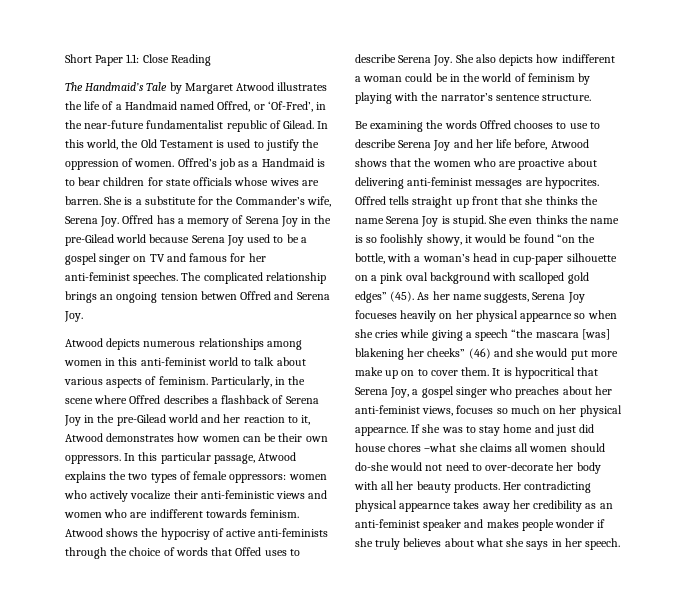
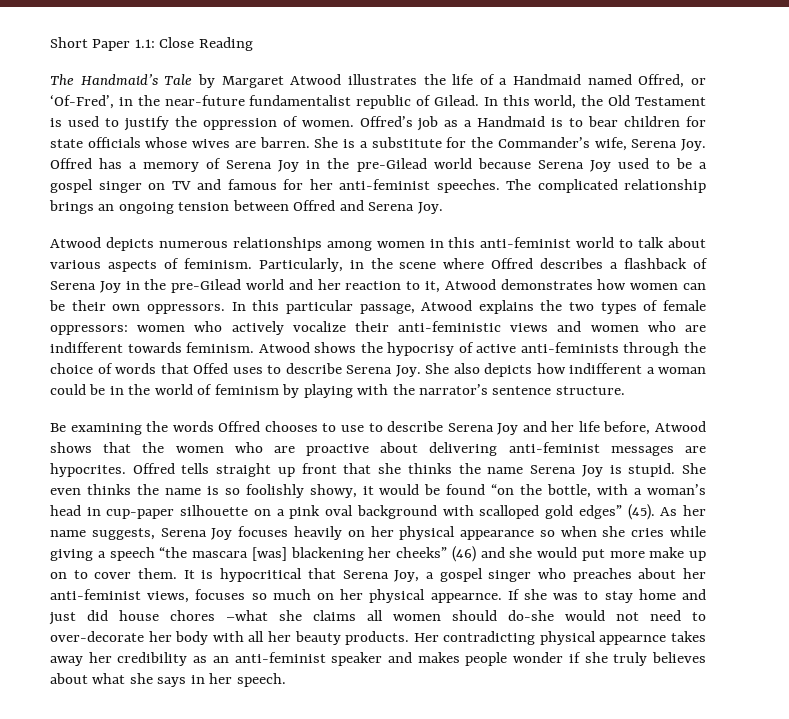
- The complicated relationship brings an ongoing tension betwen Offred and Serena Joy.
+ The complicated relationship brings an ongoing tension between Offred and Serena Joy.
- As her name suggests, Serena Joy focueses heavily on her physical appearnce so when she cries while giving a speech “the mascara [was] blakening her cheeks” (46) and she would put more make up on to cover them.
+ As her name suggests, Serena Joy focuses heavily on her physical appearance so when she cries while giving a speech “the mascara [was] blackening her cheeks” (46) and she would put more make up on to cover them.

